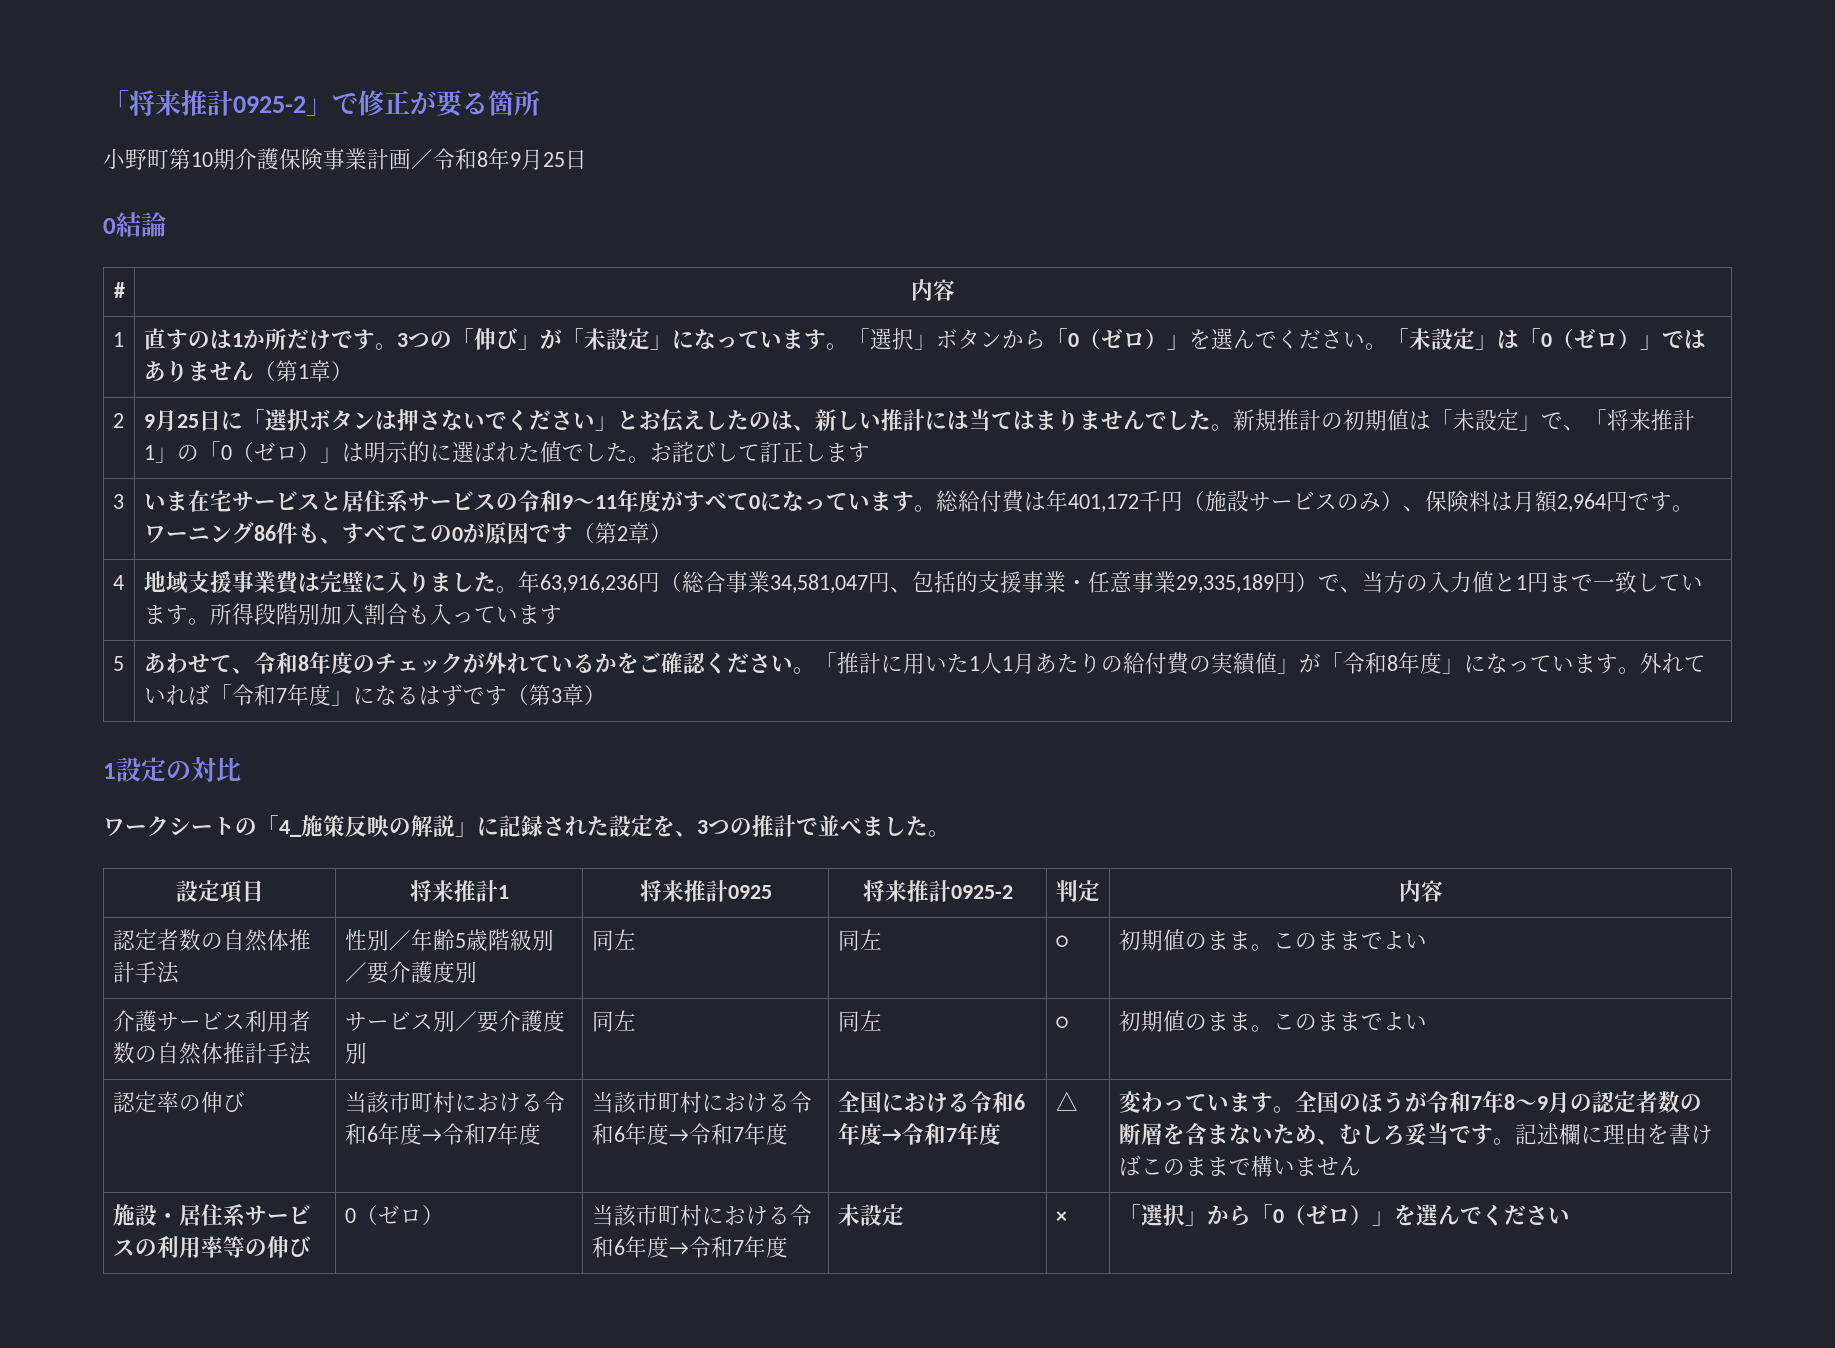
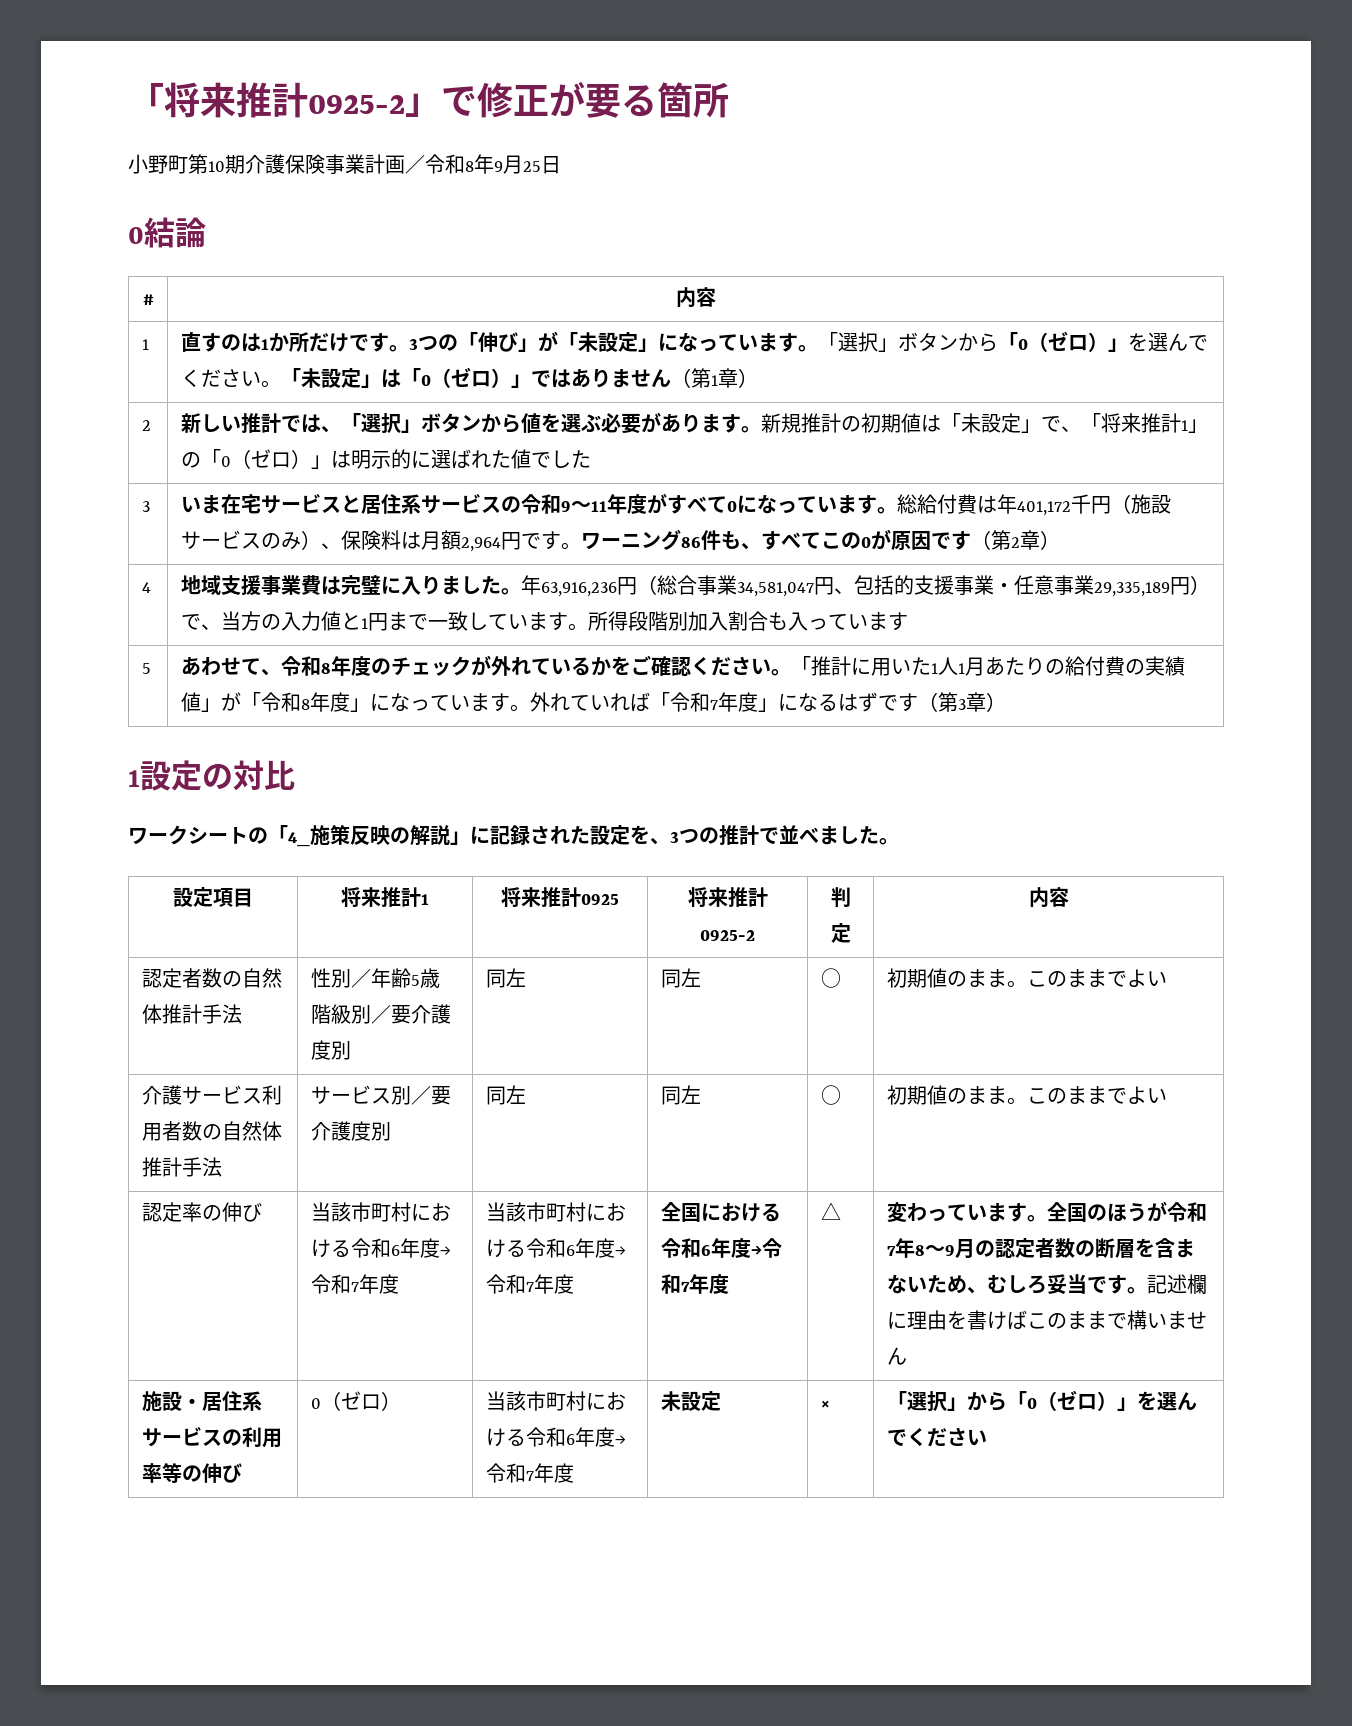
- 9月25日に「選択ボタンは押さないでください」とお伝えしたのは、新しい推計には当てはまりませんでした。
+ 新しい推計では、「選択」ボタンから値を選ぶ必要があります。
- 新規推計の初期値は「未設定」で、「将来推計1」の「0（ゼロ）」は明示的に選ばれた値でした。お詫びして訂正します
+ 新規推計の初期値は「未設定」で、「将来推計1」の「0（ゼロ）」は明示的に選ばれた値でした

